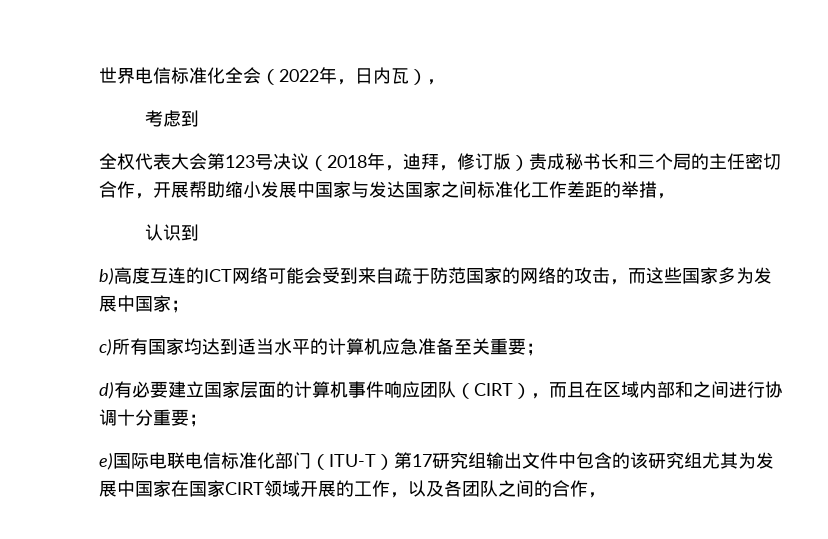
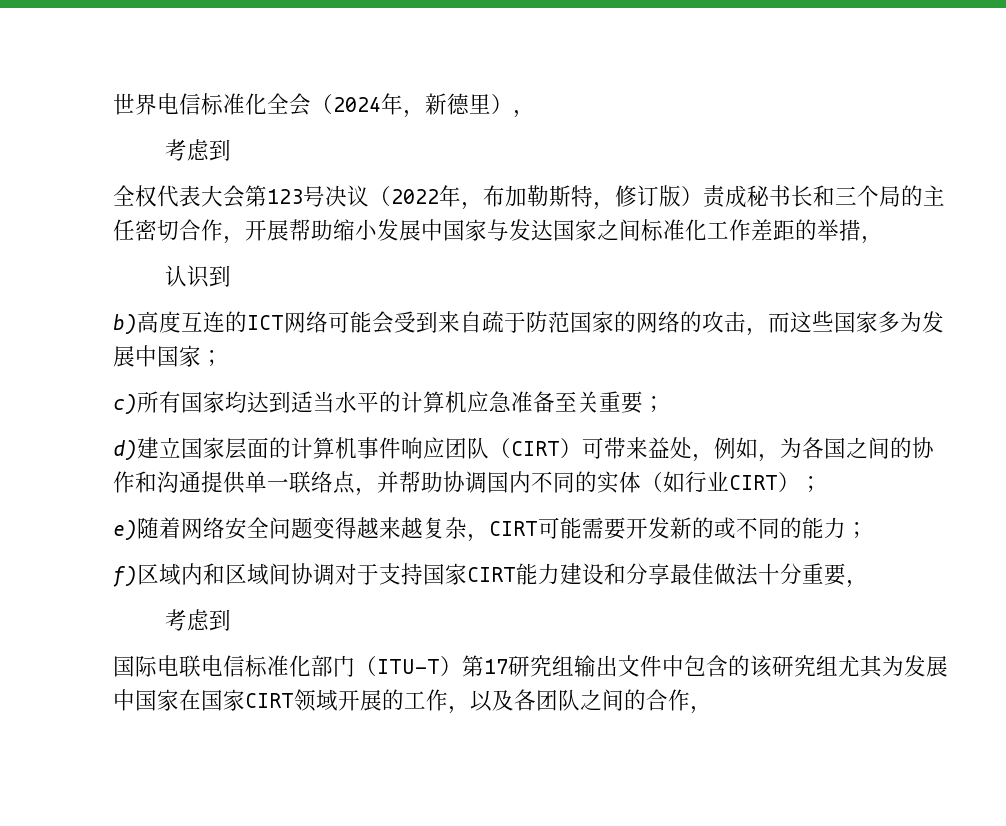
- 世界电信标准化全会（2022年，日内瓦），
+ 世界电信标准化全会（2024年，新德里），
- 全权代表大会第123号决议（2018年，迪拜，修订版）责成秘书长和三个局的主任密切合作，开展帮助缩小发展中国家与发达国家之间标准化工作差距的举措，
+ 全权代表大会第123号决议（2022年，布加勒斯特，修订版）责成秘书长和三个局的主任密切合作，开展帮助缩小发展中国家与发达国家之间标准化工作差距的举措，
- d)有必要建立国家层面的计算机事件响应团队（CIRT），而且在区域内部和之间进行协调十分重要；
- e)国际电联电信标准化部门（ITU-T）第17研究组输出文件中包含的该研究组尤其为发展中国家在国家CIRT领域开展的工作，以及各团队之间的合作，
+ d)建立国家层面的计算机事件响应团队（CIRT）可带来益处，例如，为各国之间的协作和沟通提供单一联络点，并帮助协调国内不同的实体（如行业CIRT）；
+ e)随着网络安全问题变得越来越复杂，CIRT可能需要开发新的或不同的能力；
+ f)区域内和区域间协调对于支持国家CIRT能力建设和分享最佳做法十分重要，
+ 考虑到
+ 国际电联电信标准化部门（ITU-T）第17研究组输出文件中包含的该研究组尤其为发展中国家在国家CIRT领域开展的工作，以及各团队之间的合作，

